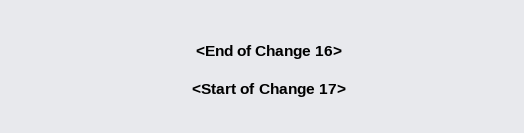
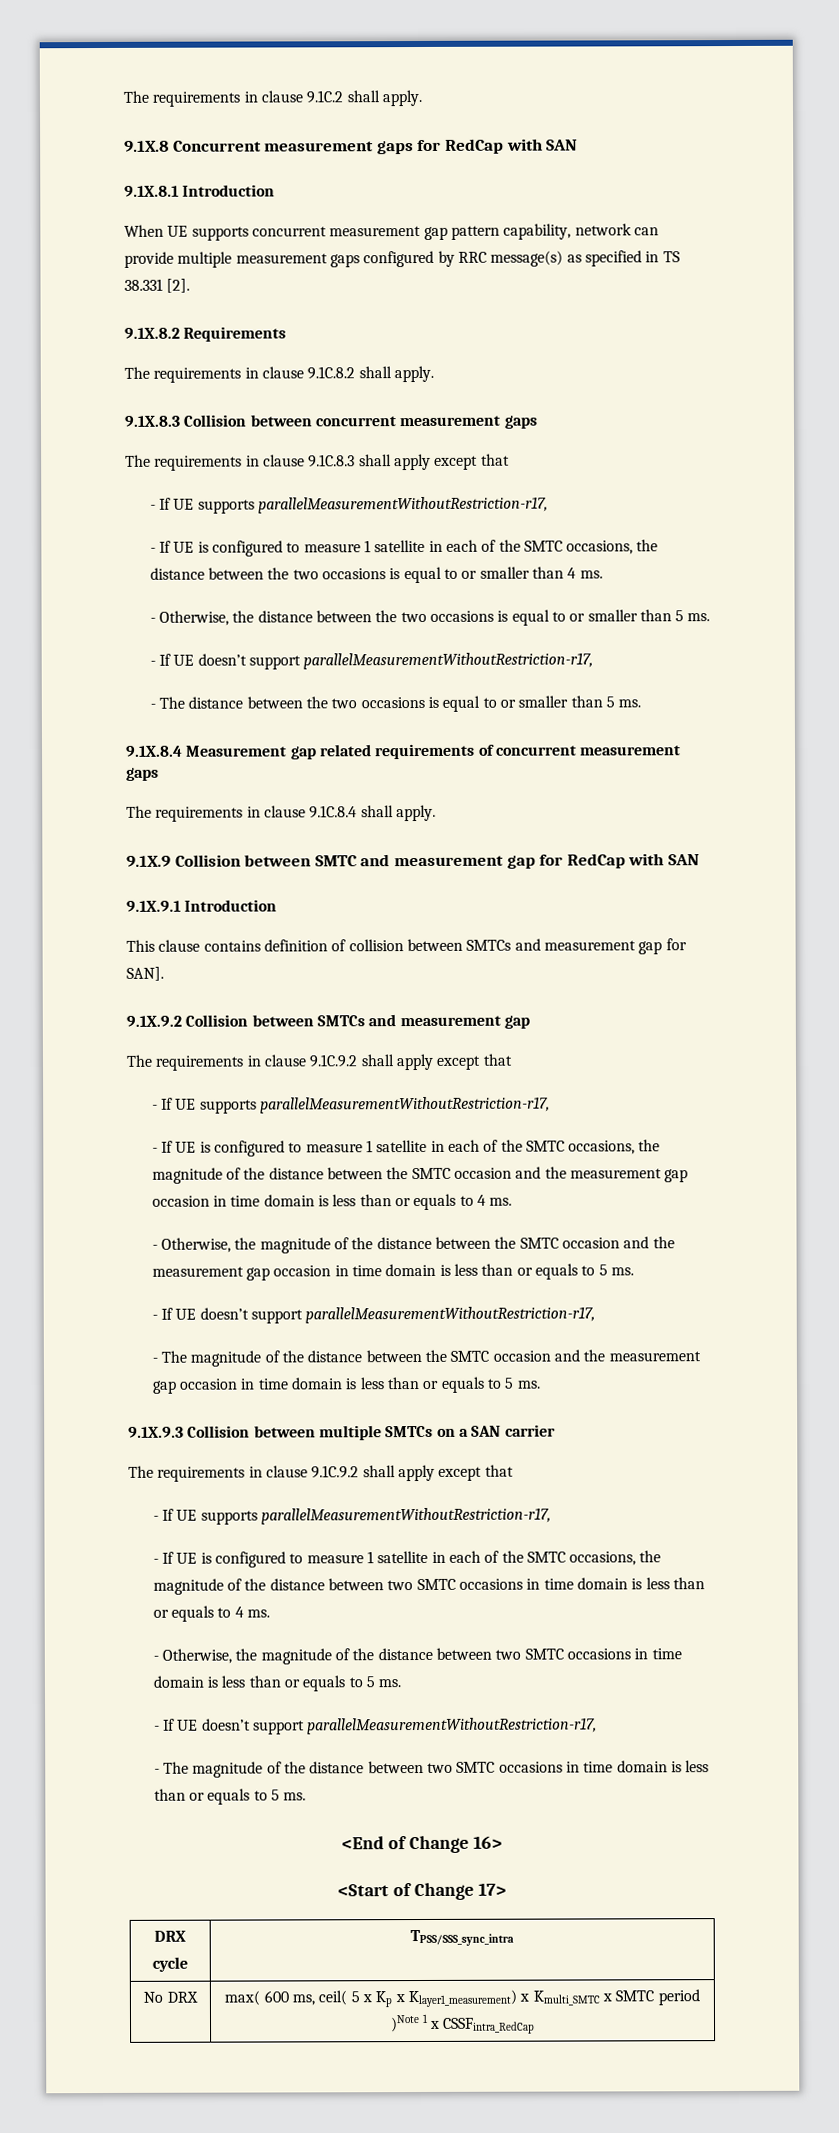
+ The requirements in clause 9.1C.2 shall apply.
+ 9.1X.8 Concurrent measurement gaps for RedCap with SAN
+ 9.1X.8.1 Introduction
+ When UE supports concurrent measurement gap pattern capability, network can provide multiple measurement gaps configured by RRC message(s) as specified in TS 38.331 [2].
+ 9.1X.8.2 Requirements
+ The requirements in clause 9.1C.8.2 shall apply.
+ 9.1X.8.3 Collision between concurrent measurement gaps
+ The requirements in clause 9.1C.8.3 shall apply except that
+ - If UE supports parallelMeasurementWithoutRestriction-r17,
+ - If UE is configured to measure 1 satellite in each of the SMTC occasions, the distance between the two occasions is equal to or smaller than 4 ms.
+ - Otherwise, the distance between the two occasions is equal to or smaller than 5 ms.
+ - If UE doesn’t support parallelMeasurementWithoutRestriction-r17,
+ - The distance between the two occasions is equal to or smaller than 5 ms.
+ 9.1X.8.4 Measurement gap related requirements of concurrent measurement gaps
+ The requirements in clause 9.1C.8.4 shall apply.
+ 9.1X.9 Collision between SMTC and measurement gap for RedCap with SAN
+ 9.1X.9.1 Introduction
+ This clause contains definition of collision between SMTCs and measurement gap for SAN].
+ 9.1X.9.2 Collision between SMTCs and measurement gap
+ The requirements in clause 9.1C.9.2 shall apply except that
+ - If UE supports parallelMeasurementWithoutRestriction-r17,
+ - If UE is configured to measure 1 satellite in each of the SMTC occasions, the magnitude of the distance between the SMTC occasion and the measurement gap occasion in time domain is less than or equals to 4 ms.
+ - Otherwise, the magnitude of the distance between the SMTC occasion and the measurement gap occasion in time domain is less than or equals to 5 ms.
+ - If UE doesn’t support parallelMeasurementWithoutRestriction-r17,
+ - The magnitude of the distance between the SMTC occasion and the measurement gap occasion in time domain is less than or equals to 5 ms.
+ 9.1X.9.3 Collision between multiple SMTCs on a SAN carrier
+ The requirements in clause 9.1C.9.2 shall apply except that
+ - If UE supports parallelMeasurementWithoutRestriction-r17,
+ - If UE is configured to measure 1 satellite in each of the SMTC occasions, the magnitude of the distance between two SMTC occasions in time domain is less than or equals to 4 ms.
+ - Otherwise, the magnitude of the distance between two SMTC occasions in time domain is less than or equals to 5 ms.
+ - If UE doesn’t support parallelMeasurementWithoutRestriction-r17,
+ - The magnitude of the distance between two SMTC occasions in time domain is less than or equals to 5 ms.
+ DRX cycle | TPSS/SSS_sync_intra
+ No DRX | max( 600 ms, ceil( 5 x Kp x Klayer1_measurement) x Kmulti_SMTC x SMTC period )Note 1 x CSSFintra_RedCap

